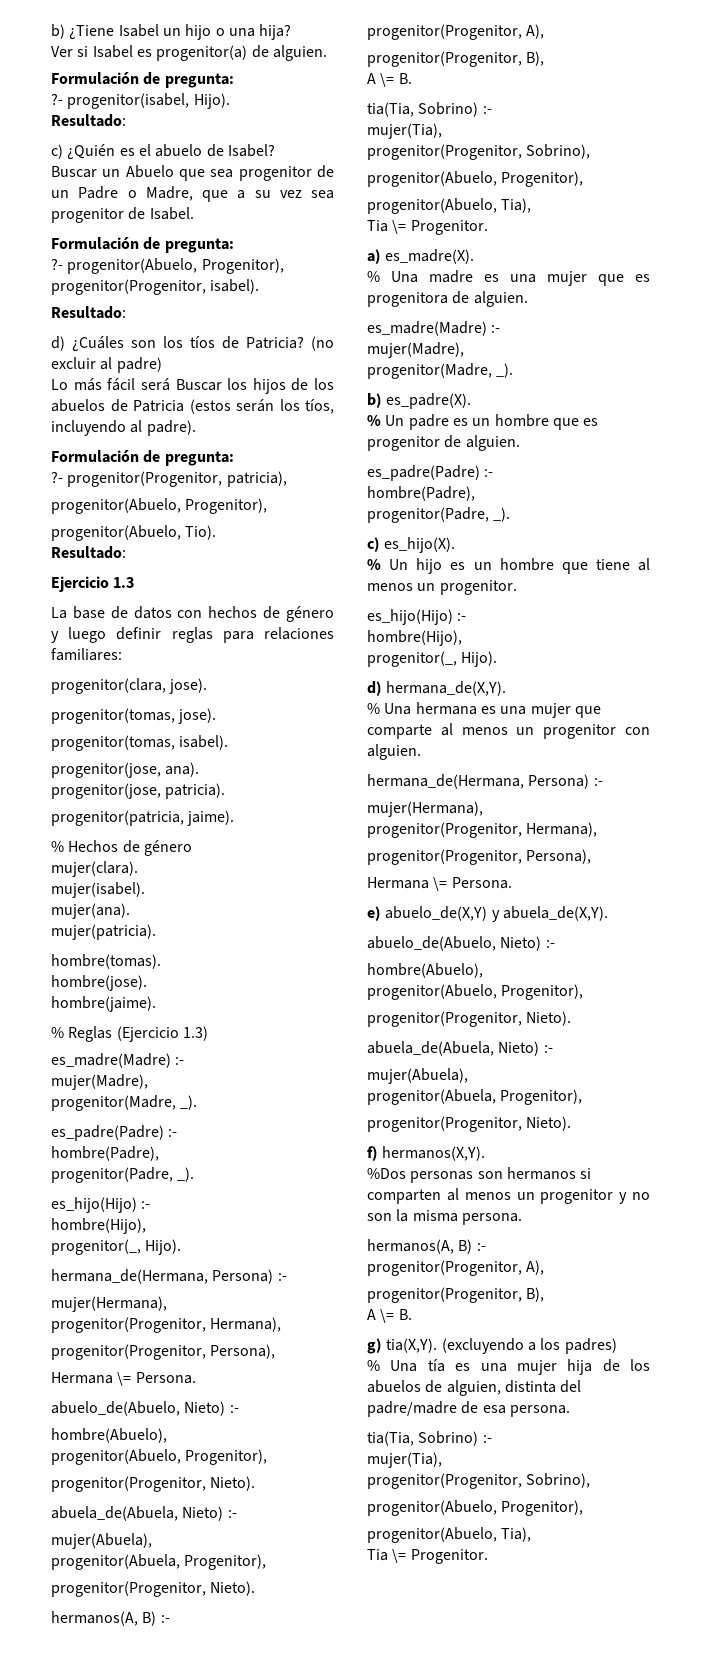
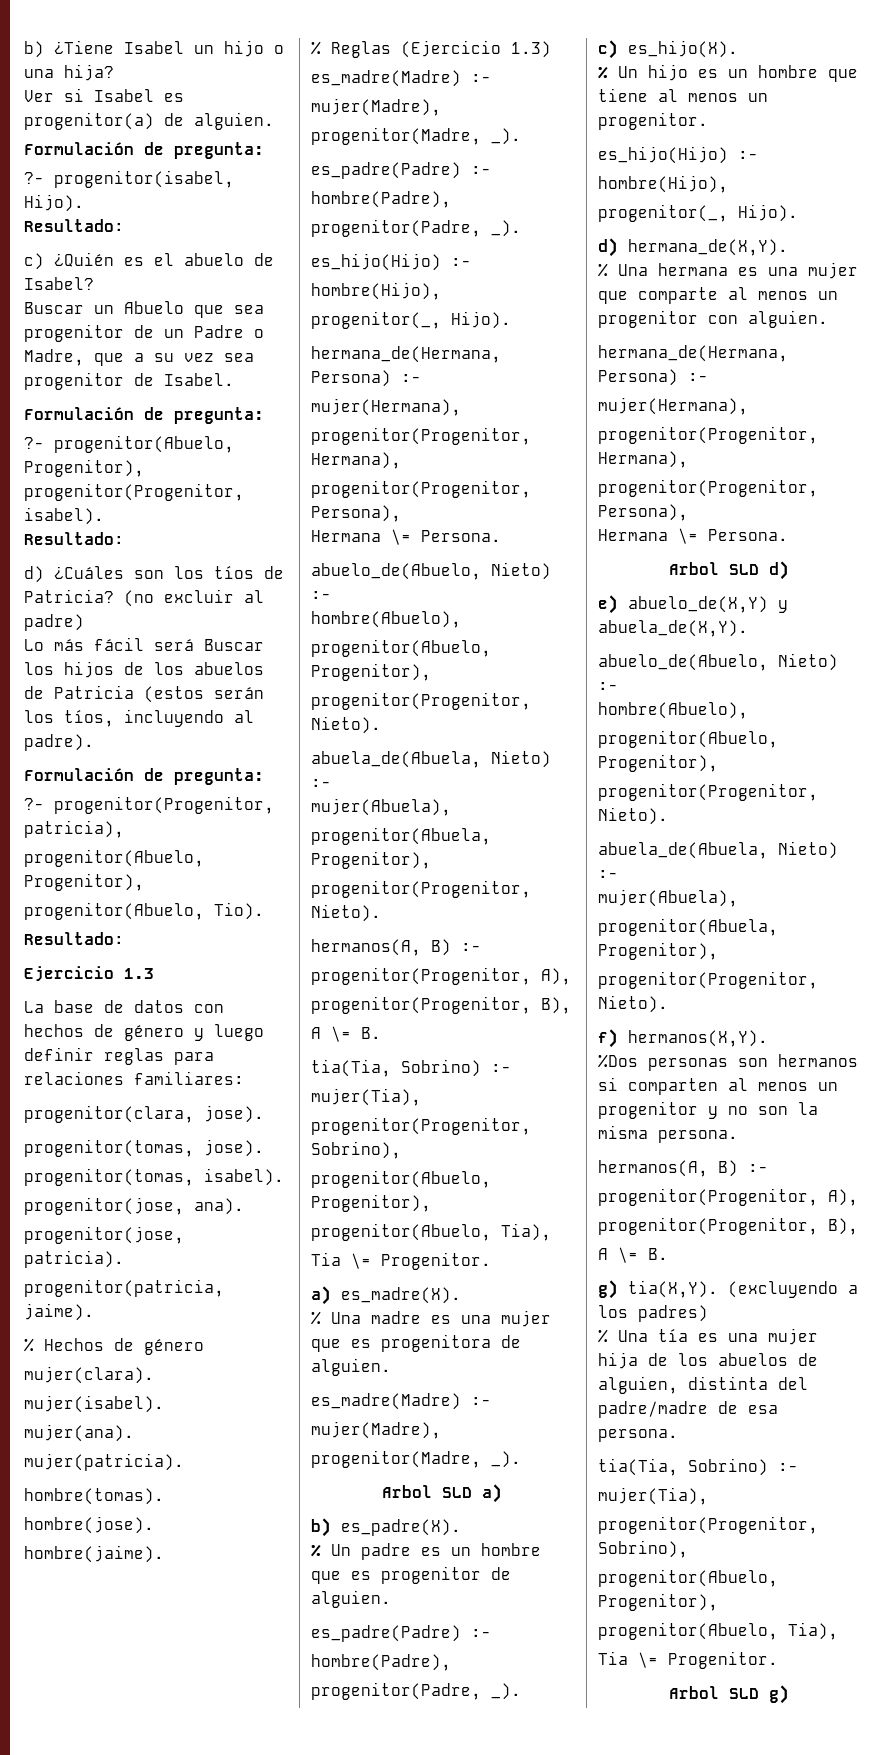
+ Arbol SLD a)
+ Arbol SLD d)
+ Arbol SLD g)

